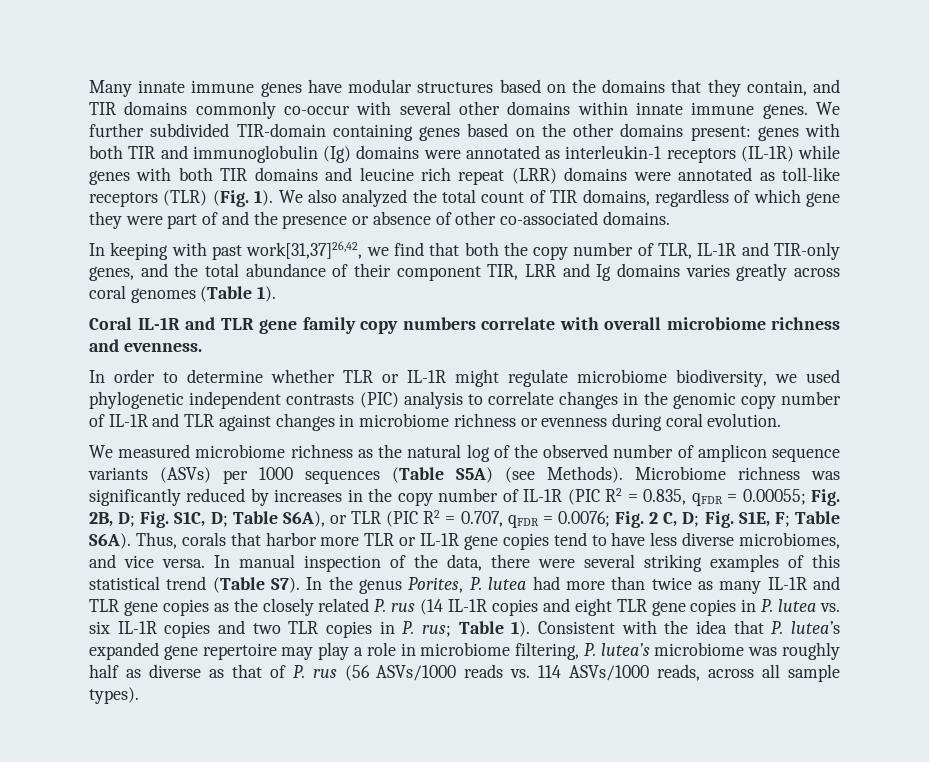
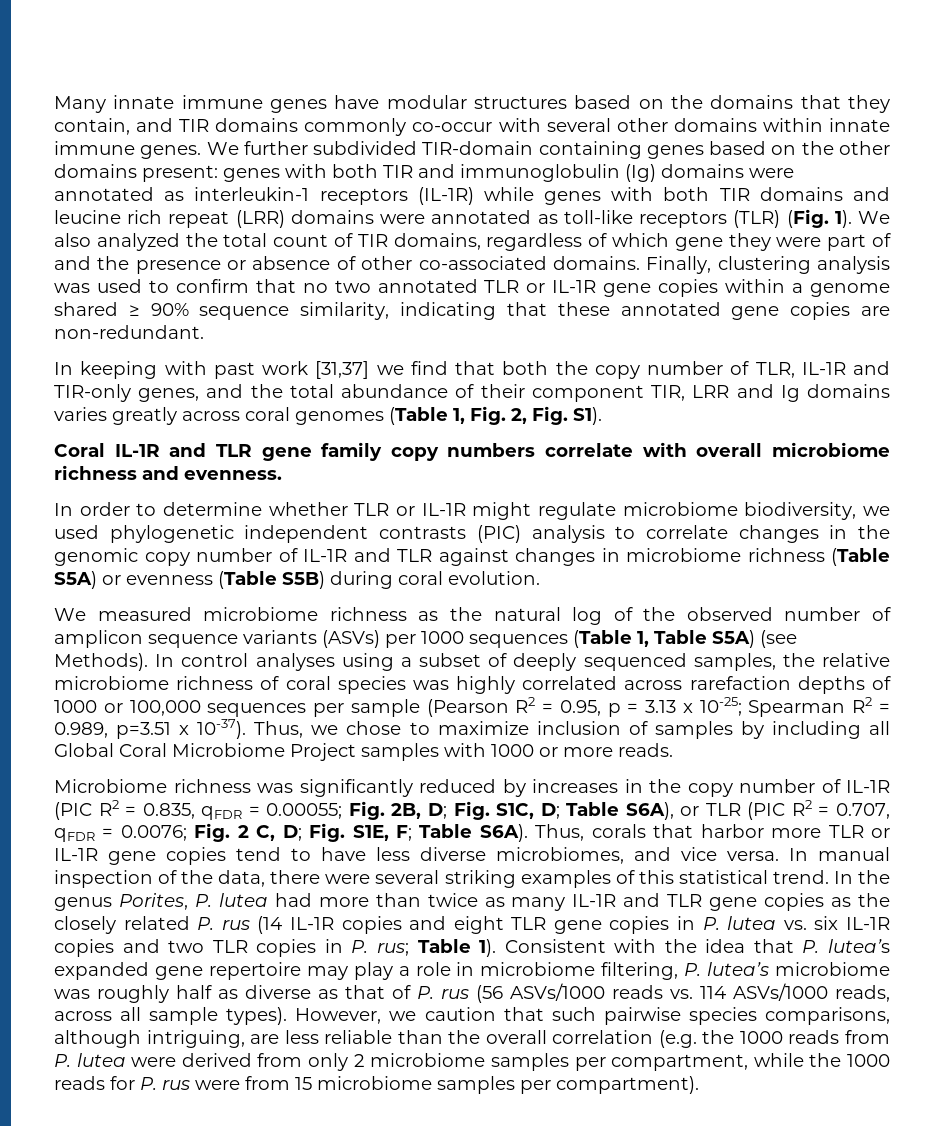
+ Finally, clustering analysis was used to confirm that no two annotated TLR or IL-1R gene copies within a genome shared ≥ 90% sequence similarity, indicating that these annotated gene copies are non-redundant.
- In keeping with past work[31,37]26,42, we find that both the copy number of TLR, IL-1R and TIR-only genes, and the total abundance of their component TIR, LRR and Ig domains varies greatly across coral genomes (Table 1).
+ In keeping with past work [31,37] we find that both the copy number of TLR, IL-1R and TIR-only genes, and the total abundance of their component TIR, LRR and Ig domains varies greatly across coral genomes (Table 1, Fig. 2, Fig. S1).
- In order to determine whether TLR or IL-1R might regulate microbiome biodiversity, we used phylogenetic independent contrasts (PIC) analysis to correlate changes in the genomic copy number of IL-1R and TLR against changes in microbiome richness or evenness during coral evolution.
+ In order to determine whether TLR or IL-1R might regulate microbiome biodiversity, we used phylogenetic independent contrasts (PIC) analysis to correlate changes in the genomic copy number of IL-1R and TLR against changes in microbiome richness (Table S5A) or evenness (Table S5B) during coral evolution.
- We measured microbiome richness as the natural log of the observed number of amplicon sequence variants (ASVs) per 1000 sequences (Table S5A) (see Methods). Microbiome richness was significantly reduced by increases in the copy number of IL-1R (PIC R2 = 0.835, qFDR = 0.00055;
+ We measured microbiome richness as the natural log of the observed number of amplicon sequence variants (ASVs) per 1000 sequences (Table 1, Table S5A) (see Methods). In control analyses using a subset of deeply sequenced samples, the relative microbiome richness of coral species was highly correlated across rarefaction depths of 1000 or 100,000 sequences per sample (Pearson R2 = 0.95, p = 3.13 x 10-25; Spearman R2 = 0.989, p=3.51 x 10-37). Thus, we chose to maximize inclusion of samples by including all Global Coral Microbiome Project samples with 1000 or more reads.
+ Microbiome richness was significantly reduced by increases in the copy number of IL-1R (PIC R2 = 0.835, qFDR = 0.00055;
- In manual inspection of the data, there were several striking examples of this statistical trend (Table S7). In the genus Porites, P. lutea had more than twice as many IL-1R and TLR gene copies as the closely related P. rus (14 IL-1R copies and eight TLR gene copies in P. lutea vs. six IL-1R copies and two TLR copies in P. rus;
+ In manual inspection of the data, there were several striking examples of this statistical trend. In the genus Porites, P. lutea had more than twice as many IL-1R and TLR gene copies as the closely related P. rus (14 IL-1R copies and eight TLR gene copies in P. lutea vs. six IL-1R copies and two TLR copies in P. rus;
+ However, we caution that such pairwise species comparisons, although intriguing, are less reliable than the overall correlation (e.g. the 1000 reads from P. lutea were derived from only 2 microbiome samples per compartment, while the 1000 reads for P. rus were from 15 microbiome samples per compartment).

